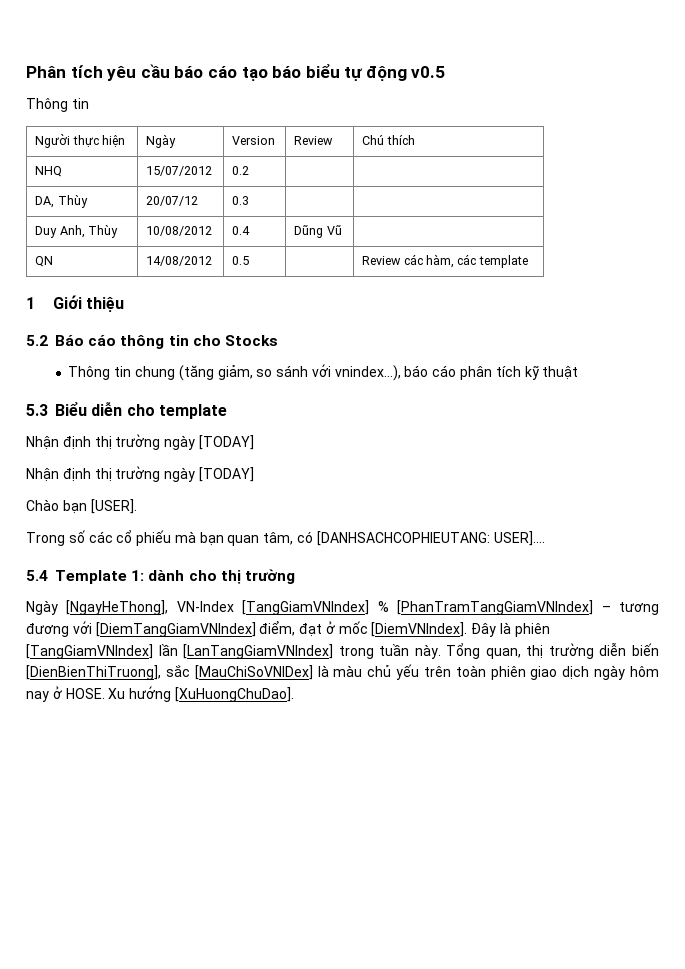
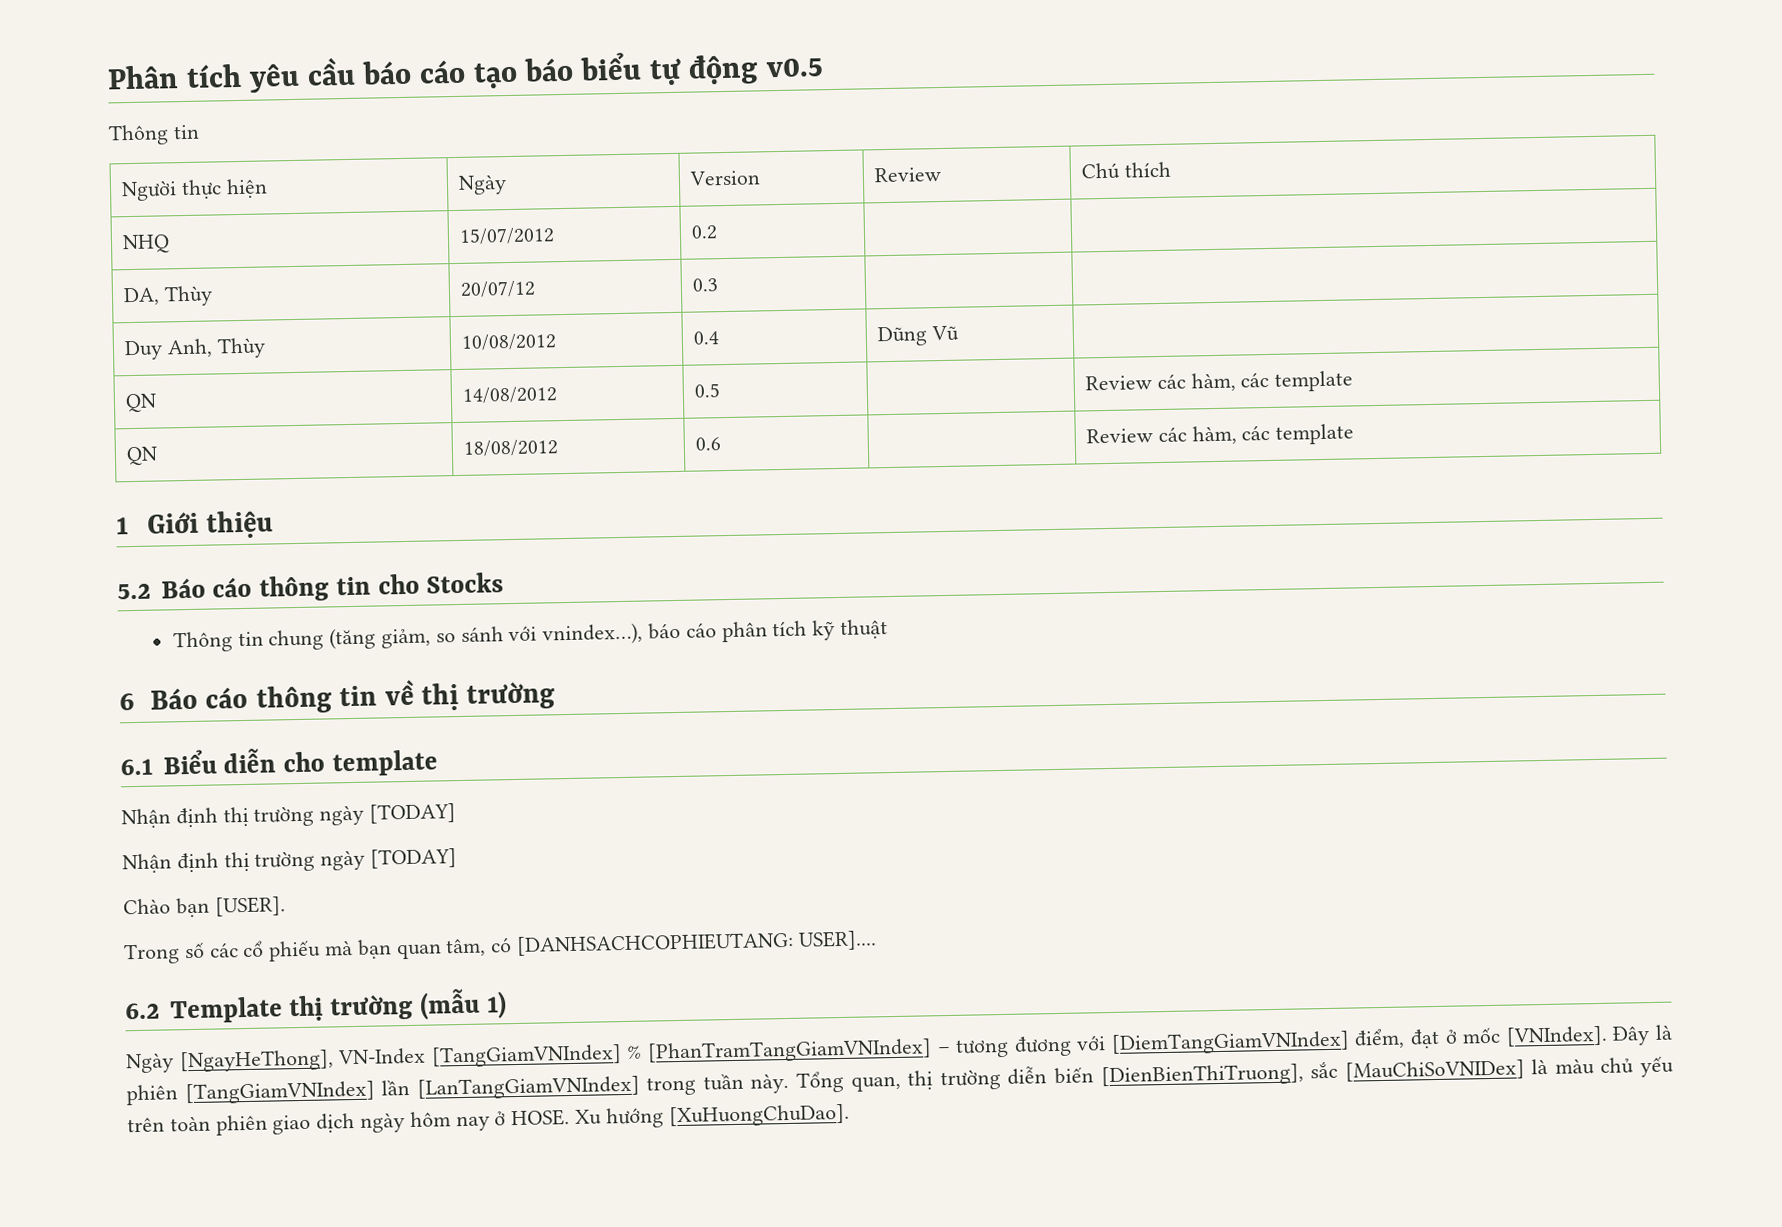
+ QN | 18/08/2012 | 0.6 | | Review các hàm, các template
- 5.3 Biểu diễn cho template
+ 6 Báo cáo thông tin về thị trường
+ 6.1 Biểu diễn cho template
- 5.4 Template 1: dành cho thị trường
+ 6.2 Template thị trường (mẫu 1)
- Ngày [NgayHeThong], VN-Index [TangGiamVNIndex] % [PhanTramTangGiamVNIndex] – tương đương với [DiemTangGiamVNIndex] điểm, đạt ở mốc [DiemVNIndex].
+ Ngày [NgayHeThong], VN-Index [TangGiamVNIndex] % [PhanTramTangGiamVNIndex] – tương đương với [DiemTangGiamVNIndex] điểm, đạt ở mốc [VNIndex].

